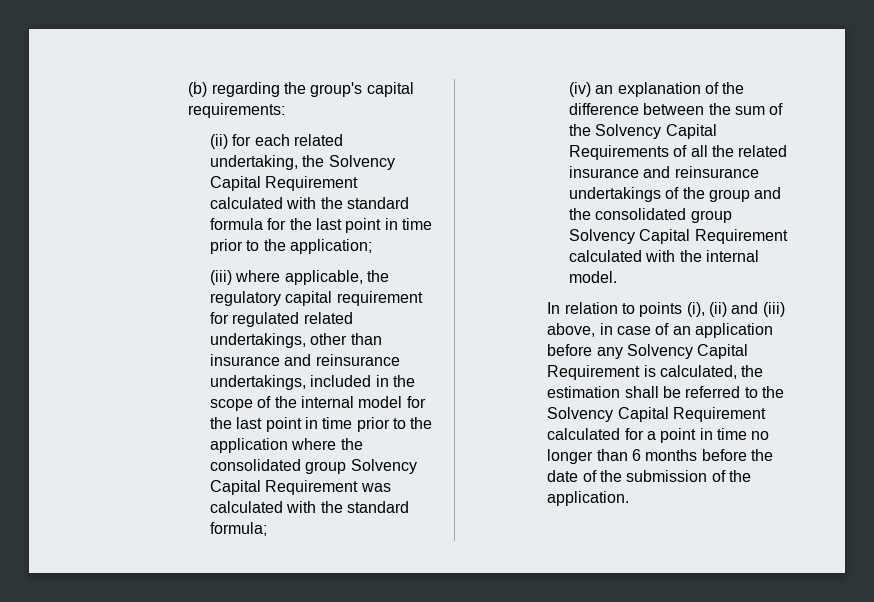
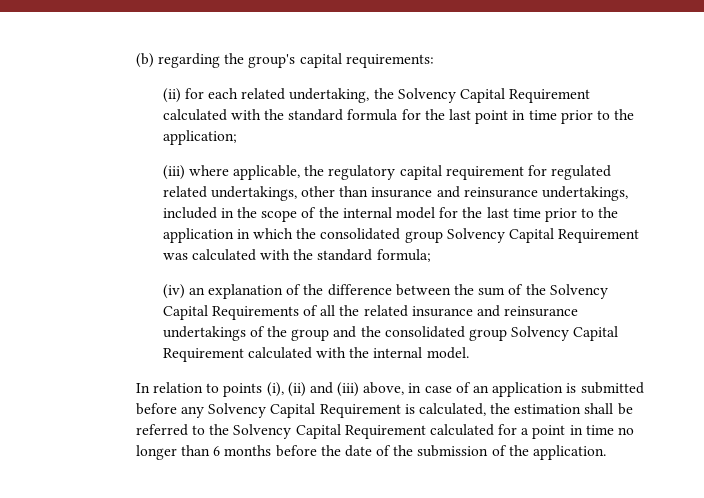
- (iii) where applicable, the regulatory capital requirement for regulated related undertakings, other than insurance and reinsurance undertakings, included in the scope of the internal model for the last point in time prior to the application where the consolidated group Solvency Capital Requirement was calculated with the standard formula;
+ (iii) where applicable, the regulatory capital requirement for regulated related undertakings, other than insurance and reinsurance undertakings, included in the scope of the internal model for the last time prior to the application in which the consolidated group Solvency Capital Requirement was calculated with the standard formula;
- In relation to points (i), (ii) and (iii) above, in case of an application before any Solvency Capital Requirement is calculated, the estimation shall be referred to the Solvency Capital Requirement calculated for a point in time no longer than 6 months before the date of the submission of the application.
+ In relation to points (i), (ii) and (iii) above, in case of an application is submitted before any Solvency Capital Requirement is calculated, the estimation shall be referred to the Solvency Capital Requirement calculated for a point in time no longer than 6 months before the date of the submission of the application.

